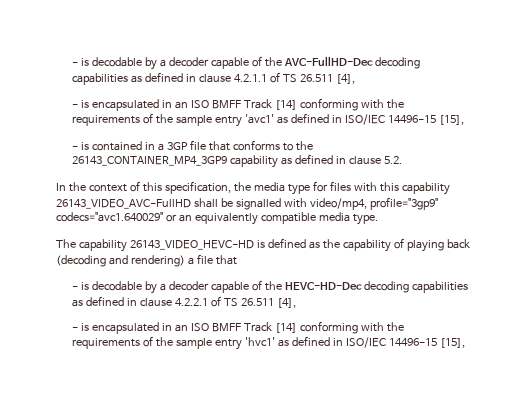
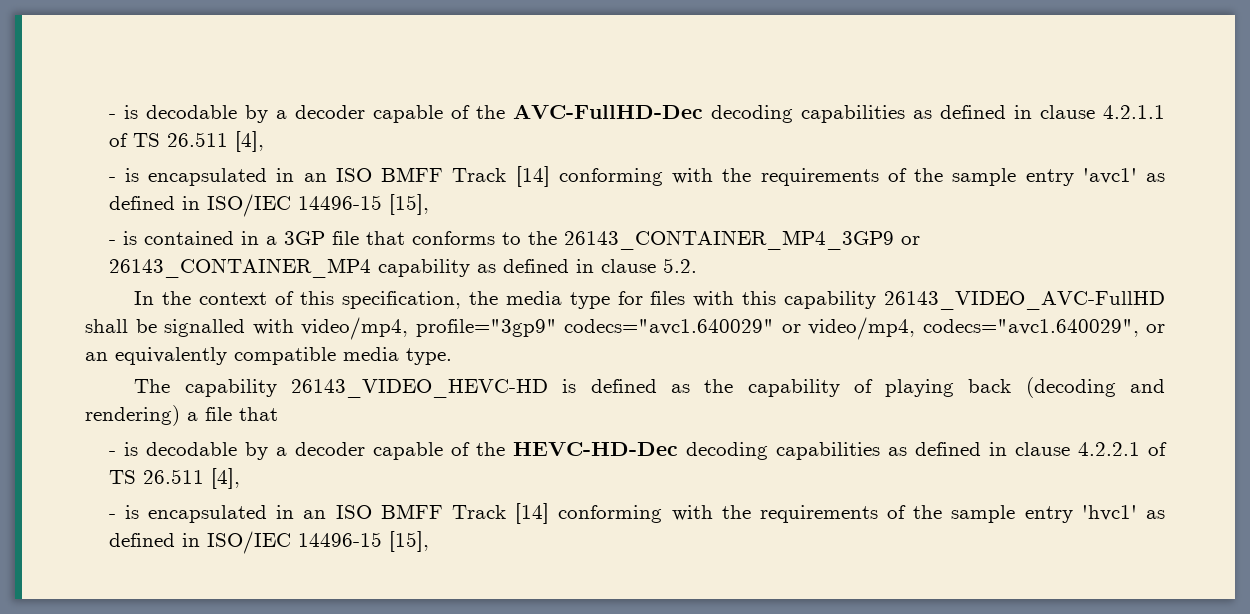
- - is contained in a 3GP file that conforms to the 26143_CONTAINER_MP4_3GP9 capability as defined in clause 5.2.
+ - is contained in a 3GP file that conforms to the 26143_CONTAINER_MP4_3GP9 or 26143_CONTAINER_MP4 capability as defined in clause 5.2.
- In the context of this specification, the media type for files with this capability 26143_VIDEO_AVC-FullHD shall be signalled with video/mp4, profile="3gp9" codecs="avc1.640029" or an equivalently compatible media type.
+ In the context of this specification, the media type for files with this capability 26143_VIDEO_AVC-FullHD shall be signalled with video/mp4, profile="3gp9" codecs="avc1.640029" or video/mp4, codecs="avc1.640029", or an equivalently compatible media type.

